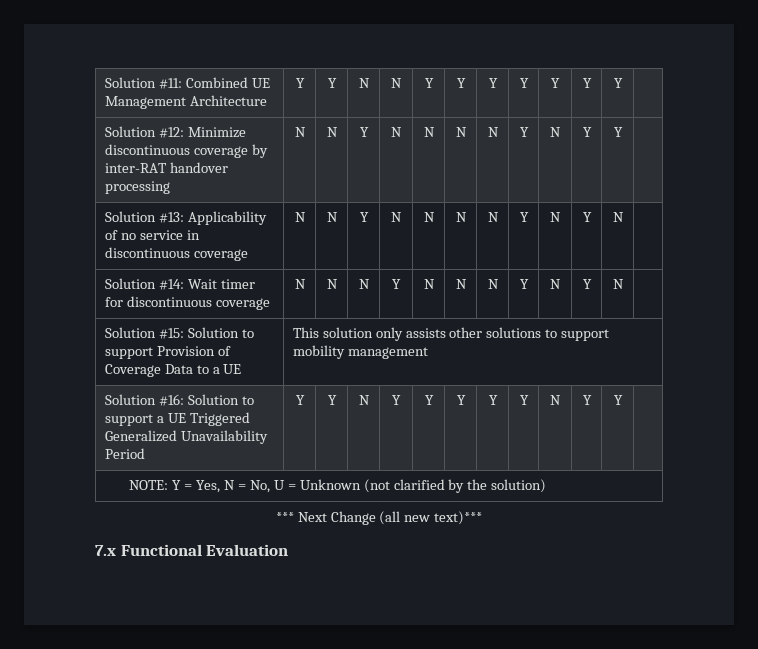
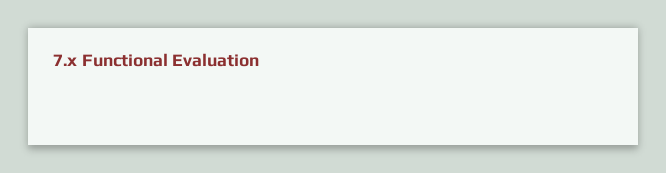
- Solution #11: Combined UE Management Architecture | Y | Y | N | N | Y | Y | Y | Y | Y | Y | Y |
- Solution #12: Minimize discontinuous coverage by inter-RAT handover processing | N | N | Y | N | N | N | N | Y | N | Y | Y |
- Solution #13: Applicability of no service in discontinuous coverage | N | N | Y | N | N | N | N | Y | N | Y | N |
- Solution #14: Wait timer for discontinuous coverage | N | N | N | Y | N | N | N | Y | N | Y | N |
- Solution #15: Solution to support Provision of Coverage Data to a UE | This solution only assists other solutions to support mobility management
- Solution #16: Solution to support a UE Triggered Generalized Unavailability Period | Y | Y | N | Y | Y | Y | Y | Y | N | Y | Y |
- NOTE: Y = Yes, N = No, U = Unknown (not clarified by the solution)
- *** Next Change (all new text)***

